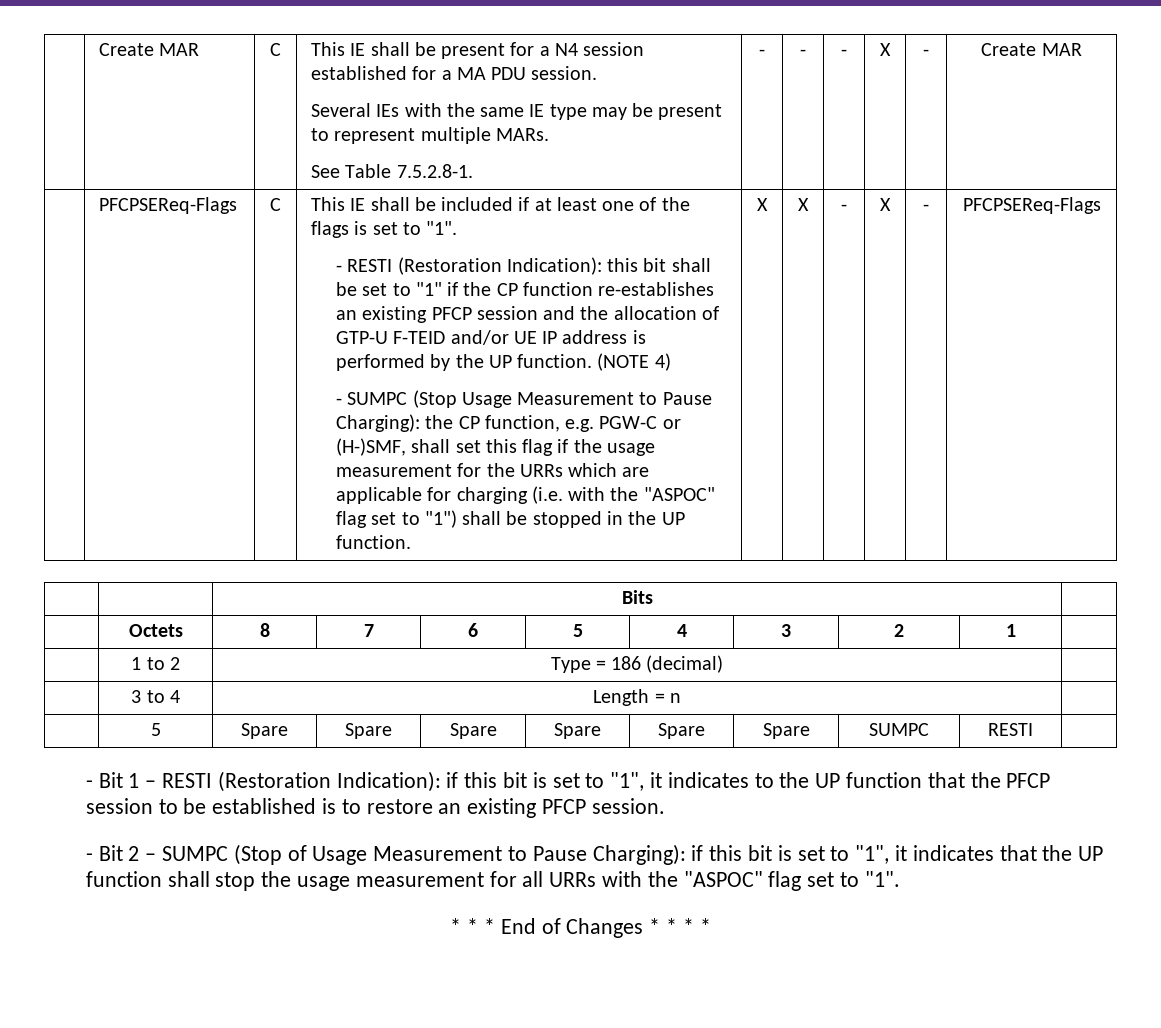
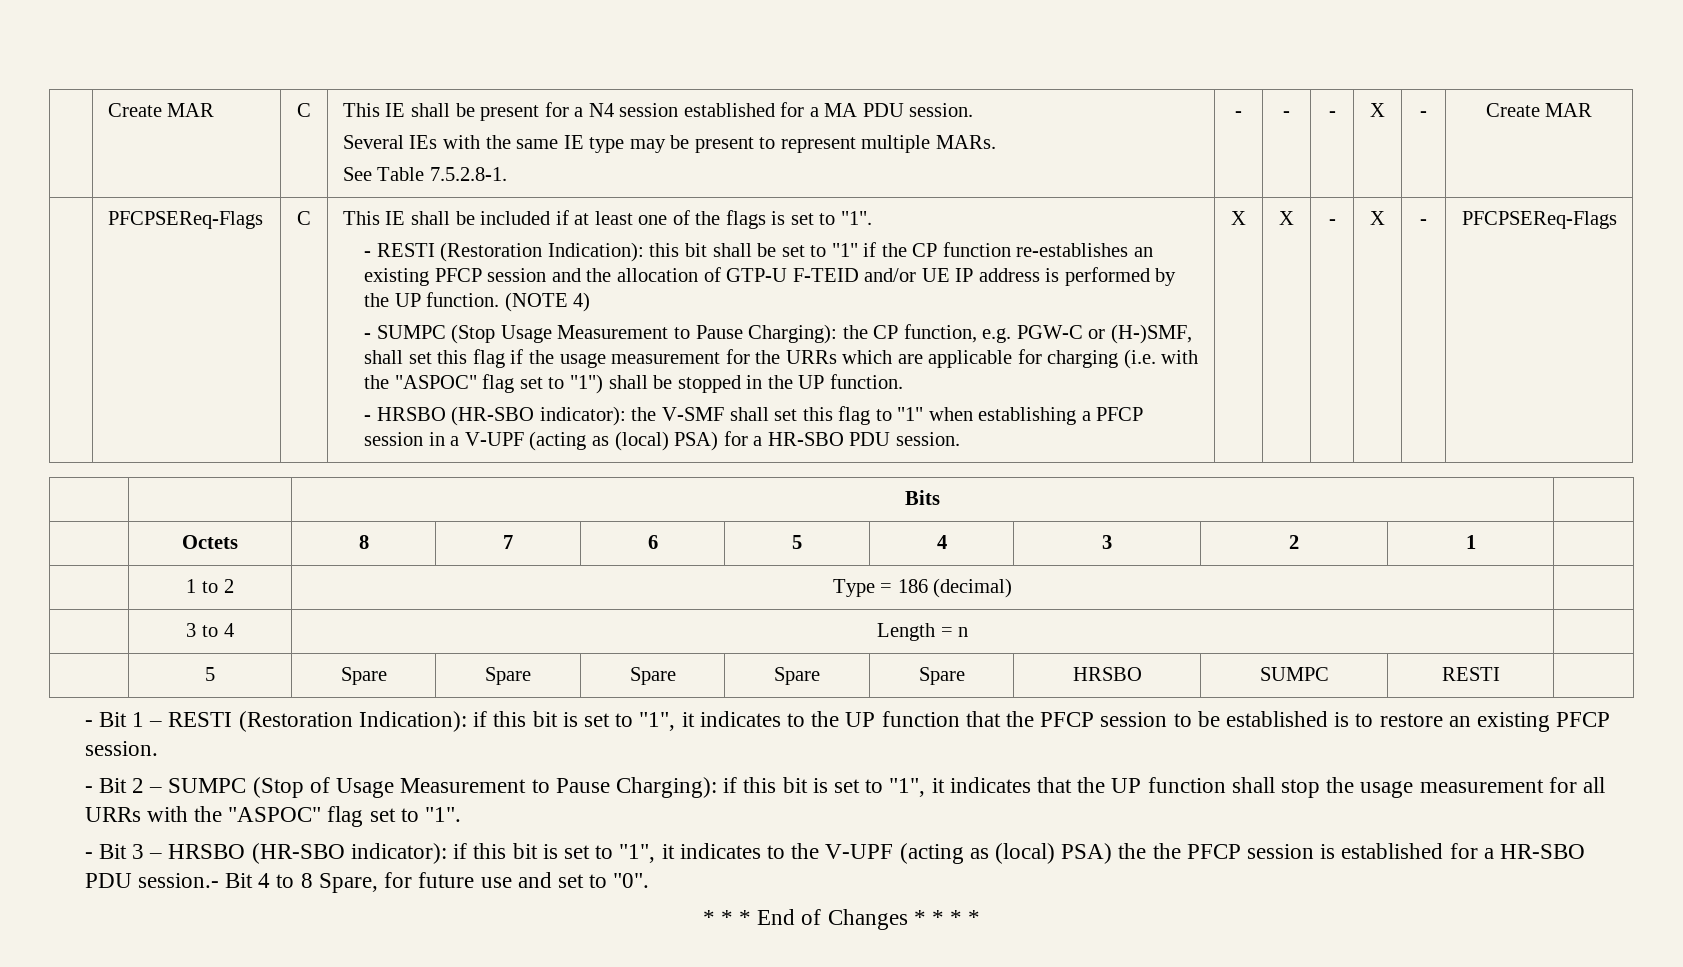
+ - HRSBO (HR-SBO indicator): the V-SMF shall set this flag to "1" when establishing a PFCP session in a V-UPF (acting as (local) PSA) for a HR-SBO PDU session.
- | 5 | Spare | Spare | Spare | Spare | Spare | Spare | SUMPC | RESTI |
+ | 5 | Spare | Spare | Spare | Spare | Spare | HRSBO | SUMPC | RESTI |
+ - Bit 3 – HRSBO (HR-SBO indicator): if this bit is set to "1", it indicates to the V-UPF (acting as (local) PSA) the the PFCP session is established for a HR-SBO PDU session.- Bit 4 to 8 Spare, for future use and set to "0".

